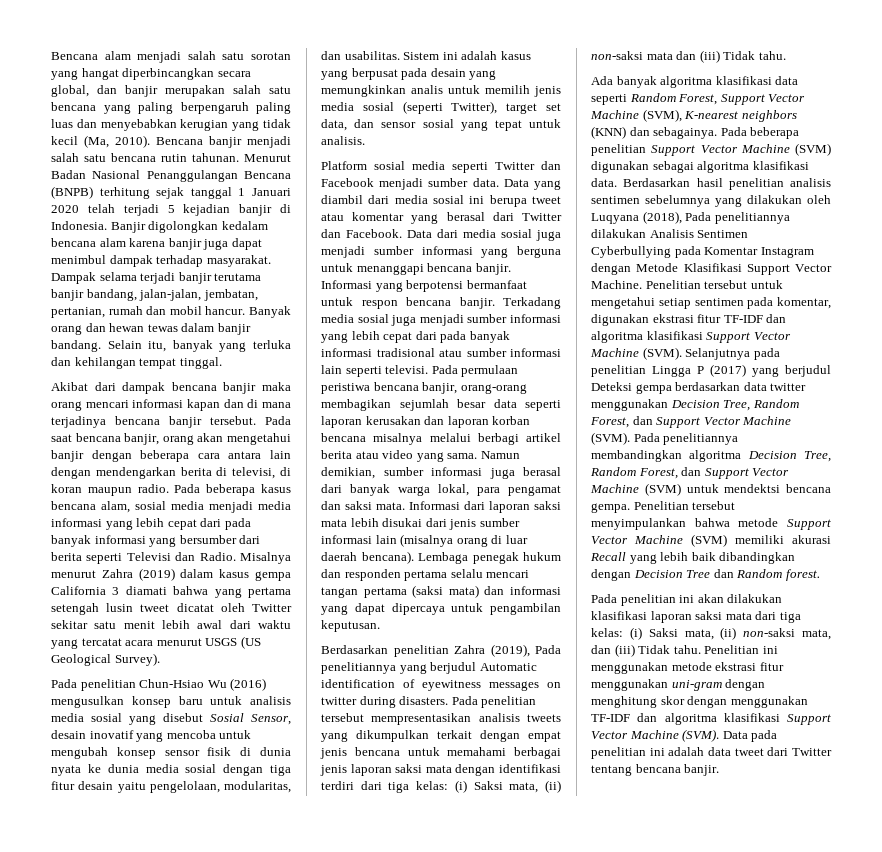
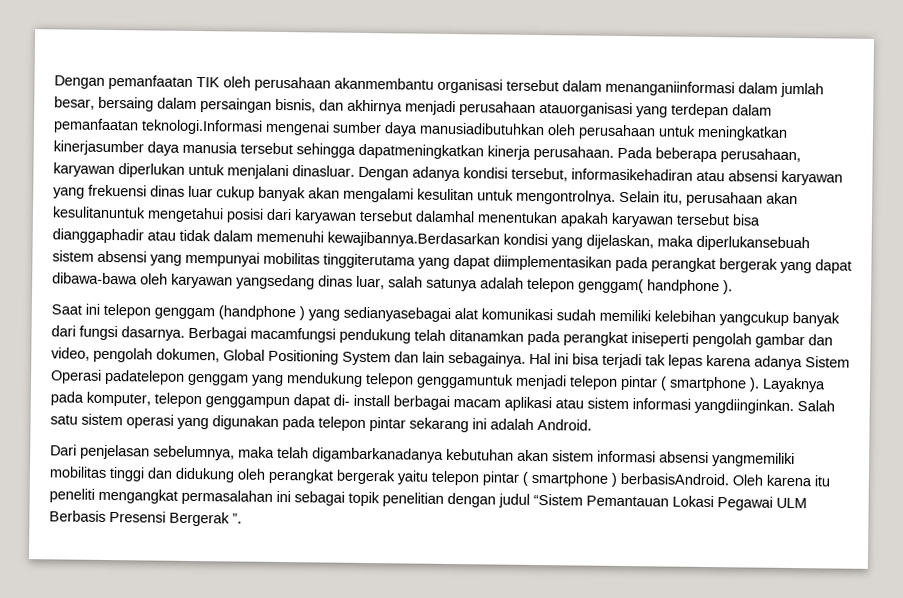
- Bencana alam menjadi salah satu sorotan yang hangat diperbincangkan secara global, dan banjir merupakan salah satu bencana yang paling berpengaruh paling luas dan menyebabkan kerugian yang tidak kecil (Ma, 2010). Bencana banjir menjadi salah satu bencana rutin tahunan. Menurut Badan Nasional Penanggulangan Bencana (BNPB) terhitung sejak tanggal 1 Januari 2020 telah terjadi 5 kejadian banjir di Indonesia. Banjir digolongkan kedalam bencana alam karena banjir juga dapat menimbul dampak terhadap masyarakat. Dampak selama terjadi banjir terutama banjir bandang, jalan-jalan, jembatan, pertanian, rumah dan mobil hancur. Banyak orang dan hewan tewas dalam banjir bandang. Selain itu, banyak yang terluka dan kehilangan tempat tinggal.
- Akibat dari dampak bencana banjir maka orang mencari informasi kapan dan di mana terjadinya bencana banjir tersebut. Pada saat bencana banjir, orang akan mengetahui banjir dengan beberapa cara antara lain dengan mendengarkan berita di televisi, di koran maupun radio. Pada beberapa kasus bencana alam, sosial media menjadi media informasi yang lebih cepat dari pada banyak informasi yang bersumber dari berita seperti Televisi dan Radio. Misalnya menurut Zahra (2019) dalam kasus gempa California 3 diamati bahwa yang pertama setengah lusin tweet dicatat oleh Twitter sekitar satu menit lebih awal dari waktu yang tercatat acara menurut USGS (US Geological Survey).
- Pada penelitian Chun-Hsiao Wu (2016) mengusulkan konsep baru untuk analisis media sosial yang disebut Sosial Sensor, desain inovatif yang mencoba untuk mengubah konsep sensor fisik di dunia nyata ke dunia media sosial dengan tiga fitur desain yaitu pengelolaan, modularitas, dan usabilitas. Sistem ini adalah kasus yang berpusat pada desain yang memungkinkan analis untuk memilih jenis media sosial (seperti Twitter), target set data, dan sensor sosial yang tepat untuk analisis.
- Platform sosial media seperti Twitter dan Facebook menjadi sumber data. Data yang diambil dari media sosial ini berupa tweet atau komentar yang berasal dari Twitter dan Facebook. Data dari media sosial juga menjadi sumber informasi yang berguna untuk menanggapi bencana banjir. Informasi yang berpotensi bermanfaat untuk respon bencana banjir. Terkadang media sosial juga menjadi sumber informasi yang lebih cepat dari pada banyak informasi tradisional atau sumber informasi lain seperti televisi. Pada permulaan peristiwa bencana banjir, orang-orang membagikan sejumlah besar data seperti laporan kerusakan dan laporan korban bencana misalnya melalui berbagi artikel berita atau video yang sama. Namun demikian, sumber informasi juga berasal dari banyak warga lokal, para pengamat dan saksi mata. Informasi dari laporan saksi mata lebih disukai dari jenis sumber informasi lain (misalnya orang di luar daerah bencana). Lembaga penegak hukum dan responden pertama selalu mencari tangan pertama (saksi mata) dan informasi yang dapat dipercaya untuk pengambilan keputusan.
- Berdasarkan penelitian Zahra (2019), Pada penelitiannya yang berjudul Automatic identification of eyewitness messages on twitter during disasters. Pada penelitian tersebut mempresentasikan analisis tweets yang dikumpulkan terkait dengan empat jenis bencana untuk memahami berbagai jenis laporan saksi mata dengan identifikasi terdiri dari tiga kelas: (i) Saksi mata, (ii) non-saksi mata dan (iii) Tidak tahu.
- Ada banyak algoritma klasifikasi data seperti Random Forest, Support Vector Machine (SVM), K-nearest neighbors (KNN) dan sebagainya. Pada beberapa penelitian Support Vector Machine (SVM) digunakan sebagai algoritma klasifikasi data. Berdasarkan hasil penelitian analisis sentimen sebelumnya yang dilakukan oleh Luqyana (2018), Pada penelitiannya dilakukan Analisis Sentimen Cyberbullying pada Komentar Instagram dengan Metode Klasifikasi Support Vector Machine. Penelitian tersebut untuk mengetahui setiap sentimen pada komentar, digunakan ekstrasi fitur TF-IDF dan algoritma klasifikasi Support Vector Machine (SVM). Selanjutnya pada penelitian Lingga P (2017) yang berjudul Deteksi gempa berdasarkan data twitter menggunakan Decision Tree, Random Forest, dan Support Vector Machine (SVM). Pada penelitiannya membandingkan algoritma Decision Tree, Random Forest, dan Support Vector Machine (SVM) untuk mendektsi bencana gempa. Penelitian tersebut menyimpulankan bahwa metode Support Vector Machine (SVM) memiliki akurasi Recall yang lebih baik dibandingkan dengan Decision Tree dan Random forest.
- Pada penelitian ini akan dilakukan klasifikasi laporan saksi mata dari tiga kelas: (i) Saksi mata, (ii) non-saksi mata, dan (iii) Tidak tahu. Penelitian ini menggunakan metode ekstrasi fitur menggunakan uni-gram dengan menghitung skor dengan menggunakan TF-IDF dan algoritma klasifikasi Support Vector Machine (SVM). Data pada penelitian ini adalah data tweet dari Twitter tentang bencana banjir.
+ Dengan pemanfaatan TIK oleh perusahaan akanmembantu organisasi tersebut dalam menanganiinformasi dalam jumlah besar, bersaing dalam persaingan bisnis, dan akhirnya menjadi perusahaan atauorganisasi yang terdepan dalam pemanfaatan teknologi.Informasi mengenai sumber daya manusiadibutuhkan oleh perusahaan untuk meningkatkan kinerjasumber daya manusia tersebut sehingga dapatmeningkatkan kinerja perusahaan. Pada beberapa perusahaan, karyawan diperlukan untuk menjalani dinasluar. Dengan adanya kondisi tersebut, informasikehadiran atau absensi karyawan yang frekuensi dinas luar cukup banyak akan mengalami kesulitan untuk mengontrolnya. Selain itu, perusahaan akan kesulitanuntuk mengetahui posisi dari karyawan tersebut dalamhal menentukan apakah karyawan tersebut bisa dianggaphadir atau tidak dalam memenuhi kewajibannya.Berdasarkan kondisi yang dijelaskan, maka diperlukansebuah sistem absensi yang mempunyai mobilitas tinggiterutama yang dapat diimplementasikan pada perangkat bergerak yang dapat dibawa-bawa oleh karyawan yangsedang dinas luar, salah satunya adalah telepon genggam( handphone ).
+ Saat ini telepon genggam (handphone ) yang sedianyasebagai alat komunikasi sudah memiliki kelebihan yangcukup banyak dari fungsi dasarnya. Berbagai macamfungsi pendukung telah ditanamkan pada perangkat iniseperti pengolah gambar dan video, pengolah dokumen, Global Positioning System dan lain sebagainya. Hal ini bisa terjadi tak lepas karena adanya Sistem Operasi padatelepon genggam yang mendukung telepon genggamuntuk menjadi telepon pintar ( smartphone ). Layaknya pada komputer, telepon genggampun dapat di- install berbagai macam aplikasi atau sistem informasi yangdiinginkan. Salah satu sistem operasi yang digunakan pada telepon pintar sekarang ini adalah Android.
+ Dari penjelasan sebelumnya, maka telah digambarkanadanya kebutuhan akan sistem informasi absensi yangmemiliki mobilitas tinggi dan didukung oleh perangkat bergerak yaitu telepon pintar ( smartphone ) berbasisAndroid. Oleh karena itu peneliti mengangkat permasalahan ini sebagai topik penelitian dengan judul “Sistem Pemantauan Lokasi Pegawai ULM Berbasis Presensi Bergerak ”.

